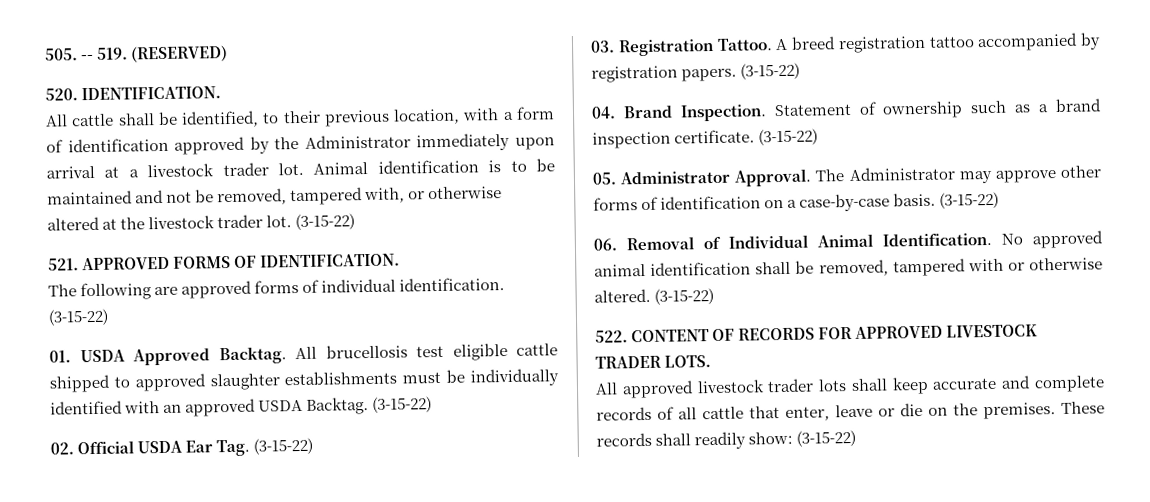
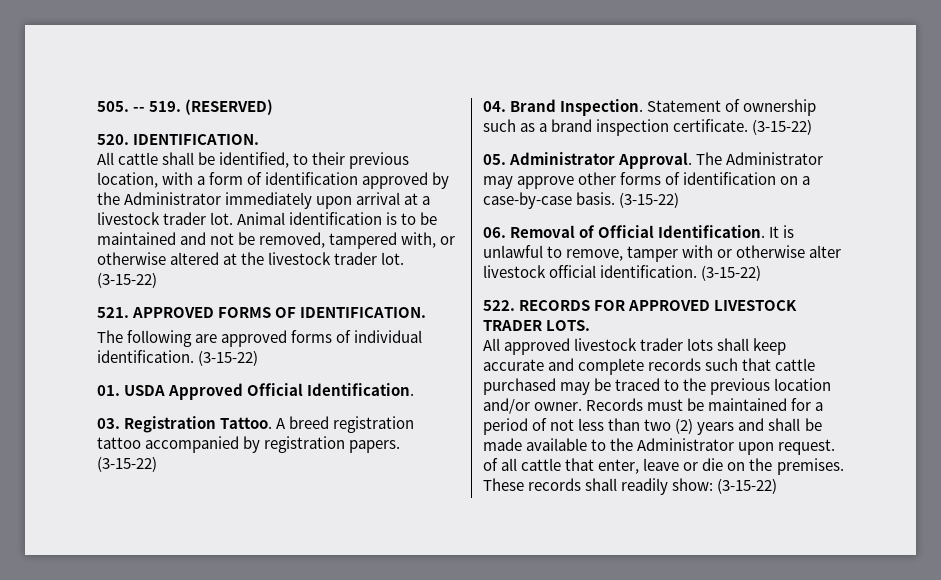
- 01. USDA Approved Backtag. All brucellosis test eligible cattle shipped to approved slaughter establishments must be individually identified with an approved USDA Backtag. (3-15-22)
- 02. Official USDA Ear Tag. (3-15-22)
+ 01. USDA Approved Official Identification.
- 06. Removal of Individual Animal Identification. No approved animal identification shall be removed, tampered with or otherwise altered.
+ 06. Removal of Official Identification. It is unlawful to remove, tamper with or otherwise alter livestock official identification.
- 522. CONTENT OF RECORDS FOR APPROVED LIVESTOCK TRADER LOTS.
+ 522. RECORDS FOR APPROVED LIVESTOCK TRADER LOTS.
- All approved livestock trader lots shall keep accurate and complete records of all cattle that enter, leave or die on the premises.
+ All approved livestock trader lots shall keep accurate and complete records such that cattle purchased may be traced to the previous location and/or owner. Records must be maintained for a period of not less than two (2) years and shall be made available to the Administrator upon request. of all cattle that enter, leave or die on the premises.

